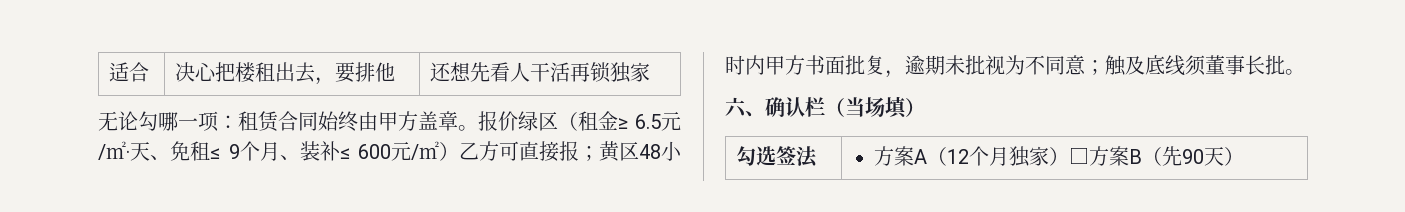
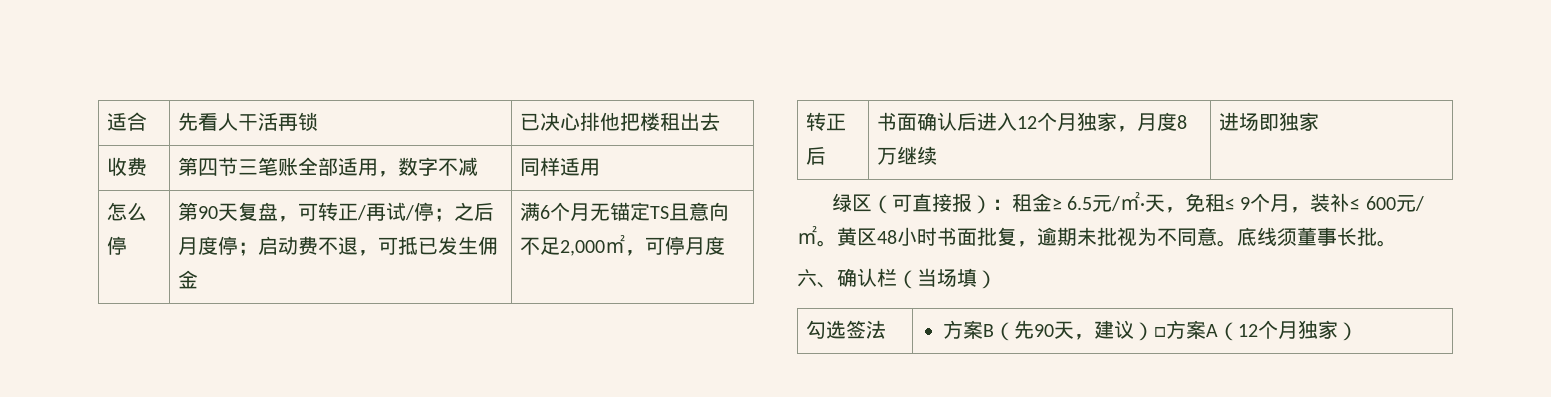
- 适合 | 决心把楼租出去，要排他 | 还想先看人干活再锁独家
- 无论勾哪一项：租赁合同始终由甲方盖章。报价绿区（租金≥ 6.5元/㎡·天、免租≤ 9个月、装补≤ 600元/㎡）乙方可直接报；黄区48小时内甲方书面批复，逾期未批视为不同意；触及底线须董事长批。
+ 适合 | 先看人干活再锁 | 已决心排他把楼租出去
+ 收费 | 第四节三笔账全部适用，数字不减 | 同样适用
+ 怎么停 | 第90天复盘，可转正/再试/停；之后月度停；启动费不退，可抵已发生佣金 | 满6个月无锚定TS且意向不足2,000㎡，可停月度
+ 转正后 | 书面确认后进入12个月独家，月度8万继续 | 进场即独家
+ 绿区（可直接报）：租金≥ 6.5元/㎡·天，免租≤ 9个月，装补≤ 600元/㎡。黄区48小时书面批复，逾期未批视为不同意。底线须董事长批。
- 勾选签法 | 方案A（12个月独家）□方案B（先90天）
+ 勾选签法 | 方案B（先90天，建议）□方案A（12个月独家）

